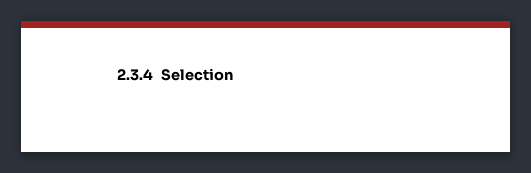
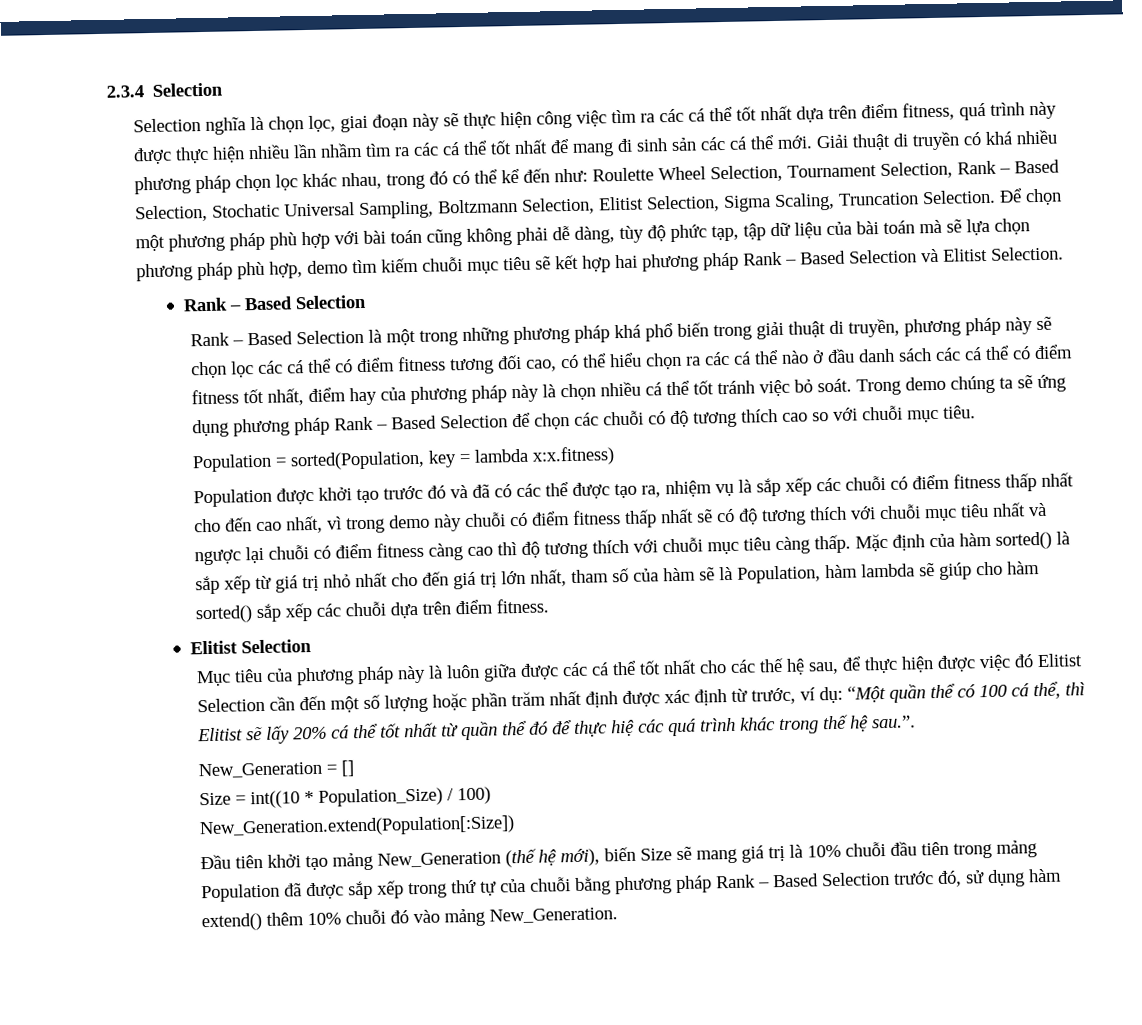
+ Selection nghĩa là chọn lọc, giai đoạn này sẽ thực hiện công việc tìm ra các cá thể tốt nhất dựa trên điểm fitness, quá trình này được thực hiện nhiều lần nhầm tìm ra các cá thể tốt nhất để mang đi sinh sản các cá thể mới. Giải thuật di truyền có khá nhiều phương pháp chọn lọc khác nhau, trong đó có thể kể đến như: Roulette Wheel Selection, Tournament Selection, Rank – Based Selection, Stochatic Universal Sampling, Boltzmann Selection, Elitist Selection, Sigma Scaling, Truncation Selection. Để chọn một phương pháp phù hợp với bài toán cũng không phải dễ dàng, tùy độ phức tạp, tập dữ liệu của bài toán mà sẽ lựa chọn phương pháp phù hợp, demo tìm kiếm chuỗi mục tiêu sẽ kết hợp hai phương pháp Rank – Based Selection và Elitist Selection.
+ Rank – Based Selection
+ Rank – Based Selection là một trong những phương pháp khá phổ biến trong giải thuật di truyền, phương pháp này sẽ chọn lọc các cá thể có điểm fitness tương đối cao, có thể hiểu chọn ra các cá thể nào ở đầu danh sách các cá thể có điểm fitness tốt nhất, điểm hay của phương pháp này là chọn nhiều cá thể tốt tránh việc bỏ soát. Trong demo chúng ta sẽ ứng dụng phương pháp Rank – Based Selection để chọn các chuỗi có độ tương thích cao so với chuỗi mục tiêu.
+ Population = sorted(Population, key = lambda x:x.fitness)
+ Population được khởi tạo trước đó và đã có các thể được tạo ra, nhiệm vụ là sắp xếp các chuỗi có điểm fitness thấp nhất cho đến cao nhất, vì trong demo này chuỗi có điểm fitness thấp nhất sẽ có độ tương thích với chuỗi mục tiêu nhất và ngược lại chuỗi có điểm fitness càng cao thì độ tương thích với chuỗi mục tiêu càng thấp. Mặc định của hàm sorted() là sắp xếp từ giá trị nhỏ nhất cho đến giá trị lớn nhất, tham số của hàm sẽ là Population, hàm lambda sẽ giúp cho hàm sorted() sắp xếp các chuỗi dựa trên điểm fitness.
+ Elitist Selection
+ Mục tiêu của phương pháp này là luôn giữa được các cá thể tốt nhất cho các thế hệ sau, để thực hiện được việc đó Elitist Selection cần đến một số lượng hoặc phần trăm nhất định được xác định từ trước, ví dụ: “Một quần thể có 100 cá thể, thì Elitist sẽ lấy 20% cá thể tốt nhất từ quần thể đó để thực hiệ các quá trình khác trong thế hệ sau.”.
+ New_Generation = []
+ Size = int((10 * Population_Size) / 100)
+ New_Generation.extend(Population[:Size])
+ Đầu tiên khởi tạo mảng New_Generation (thế hệ mới), biến Size sẽ mang giá trị là 10% chuỗi đầu tiên trong mảng Population đã được sắp xếp trong thứ tự của chuỗi bằng phương pháp Rank – Based Selection trước đó, sử dụng hàm extend() thêm 10% chuỗi đó vào mảng New_Generation.

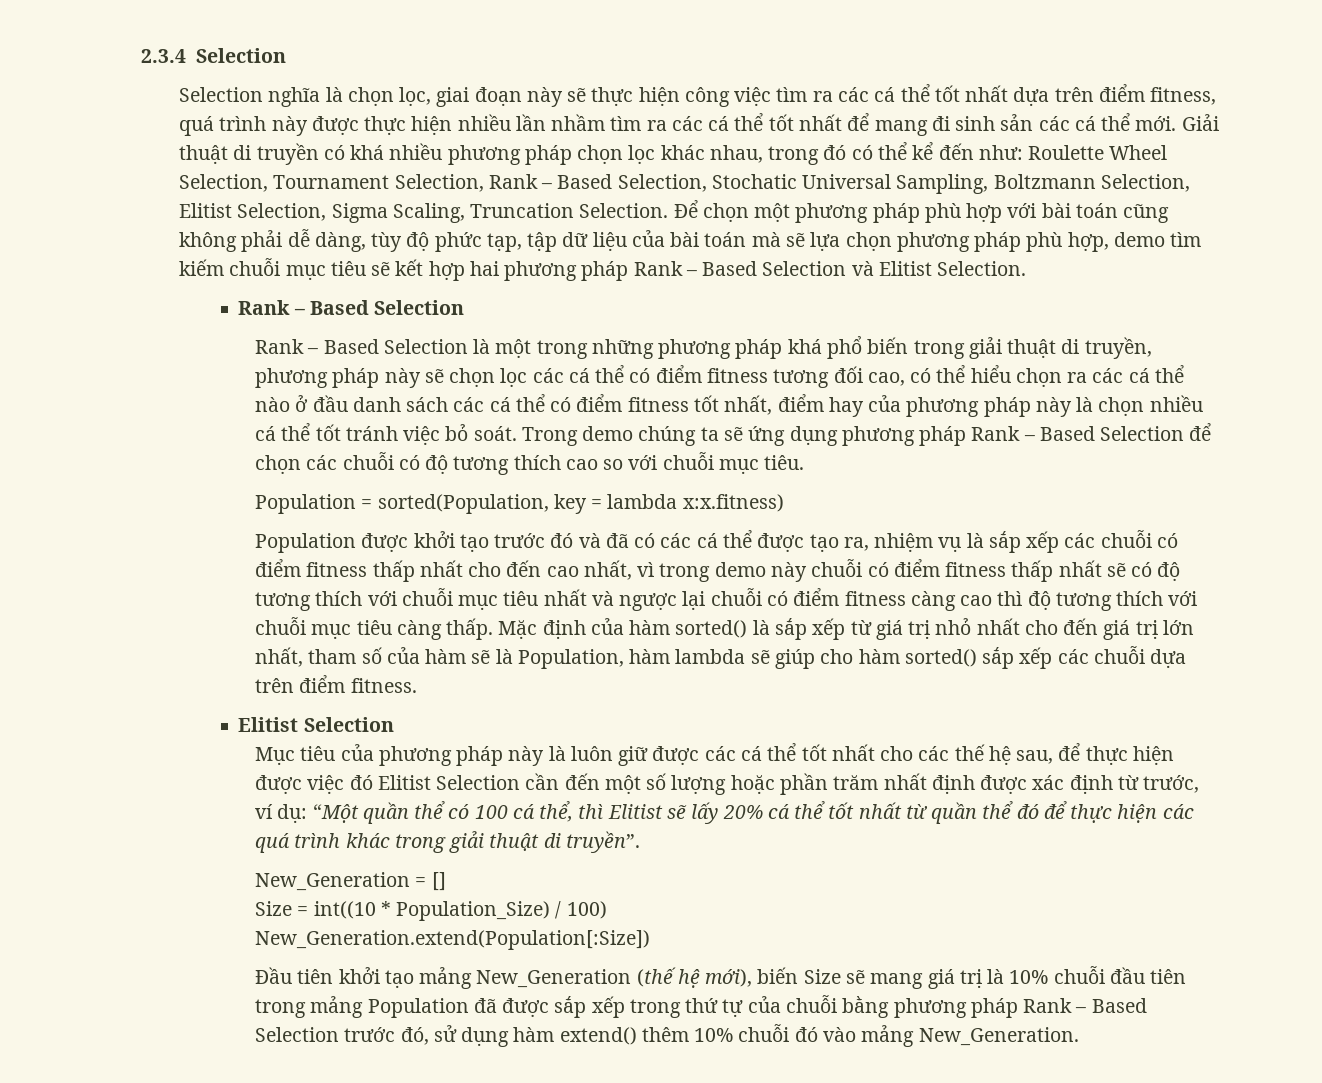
- Population được khởi tạo trước đó và đã có các thể được tạo ra, nhiệm vụ là sắp xếp các chuỗi có điểm fitness thấp nhất cho đến cao nhất, vì trong demo này chuỗi có điểm fitness thấp nhất sẽ có độ tương thích với chuỗi mục tiêu nhất và ngược lại chuỗi có điểm fitness càng cao thì độ tương thích với chuỗi mục tiêu càng thấp.
+ Population được khởi tạo trước đó và đã có các cá thể được tạo ra, nhiệm vụ là sắp xếp các chuỗi có điểm fitness thấp nhất cho đến cao nhất, vì trong demo này chuỗi có điểm fitness thấp nhất sẽ có độ tương thích với chuỗi mục tiêu nhất và ngược lại chuỗi có điểm fitness càng cao thì độ tương thích với chuỗi mục tiêu càng thấp.
- Mục tiêu của phương pháp này là luôn giữa được các cá thể tốt nhất cho các thế hệ sau, để thực hiện được việc đó Elitist Selection cần đến một số lượng hoặc phần trăm nhất định được xác định từ trước, ví dụ:
+ Mục tiêu của phương pháp này là luôn giữ được các cá thể tốt nhất cho các thế hệ sau, để thực hiện được việc đó Elitist Selection cần đến một số lượng hoặc phần trăm nhất định được xác định từ trước, ví dụ:
- “Một quần thể có 100 cá thể, thì Elitist sẽ lấy 20% cá thể tốt nhất từ quần thể đó để thực hiệ các quá trình khác trong thế hệ sau.”.
+ “Một quần thể có 100 cá thể, thì Elitist sẽ lấy 20% cá thể tốt nhất từ quần thể đó để thực hiện các quá trình khác trong giải thuật di truyền”.

